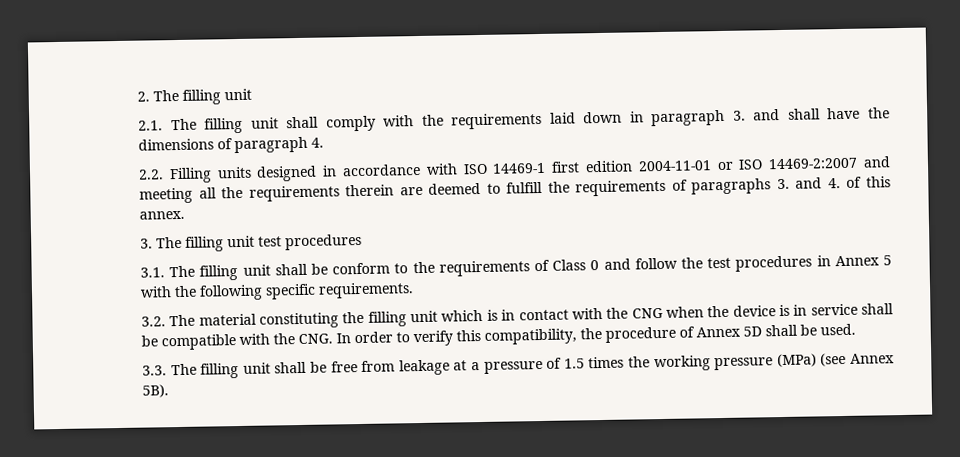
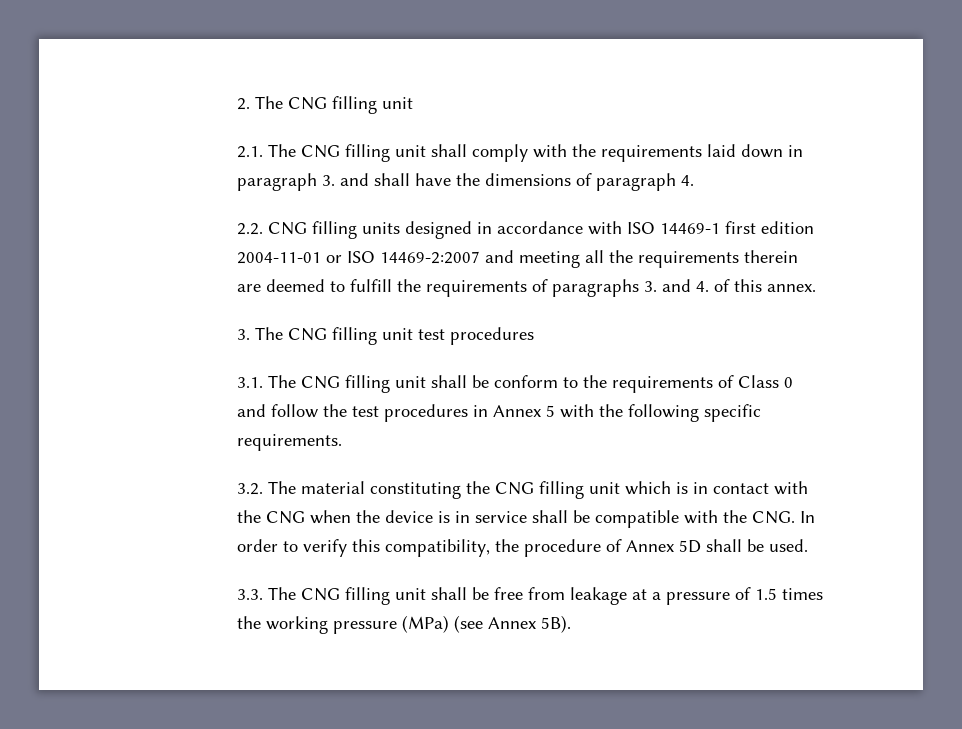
- 2. The filling unit
+ 2. The CNG filling unit
- 2.1. The filling unit shall comply with the requirements laid down in paragraph 3. and shall have the dimensions of paragraph 4.
+ 2.1. The CNG filling unit shall comply with the requirements laid down in paragraph 3. and shall have the dimensions of paragraph 4.
- 2.2. Filling units designed in accordance with ISO 14469-1 first edition 2004-11-01 or ISO 14469-2:2007 and meeting all the requirements therein are deemed to fulfill the requirements of paragraphs 3. and 4. of this annex.
+ 2.2. CNG filling units designed in accordance with ISO 14469-1 first edition 2004-11-01 or ISO 14469-2:2007 and meeting all the requirements therein are deemed to fulfill the requirements of paragraphs 3. and 4. of this annex.
- 3. The filling unit test procedures
+ 3. The CNG filling unit test procedures
- 3.1. The filling unit shall be conform to the requirements of Class 0 and follow the test procedures in Annex 5 with the following specific requirements.
+ 3.1. The CNG filling unit shall be conform to the requirements of Class 0 and follow the test procedures in Annex 5 with the following specific requirements.
- 3.2. The material constituting the filling unit which is in contact with the CNG when the device is in service shall be compatible with the CNG. In order to verify this compatibility, the procedure of Annex 5D shall be used.
+ 3.2. The material constituting the CNG filling unit which is in contact with the CNG when the device is in service shall be compatible with the CNG. In order to verify this compatibility, the procedure of Annex 5D shall be used.
- 3.3. The filling unit shall be free from leakage at a pressure of 1.5 times the working pressure (MPa) (see Annex 5B).
+ 3.3. The CNG filling unit shall be free from leakage at a pressure of 1.5 times the working pressure (MPa) (see Annex 5B).

